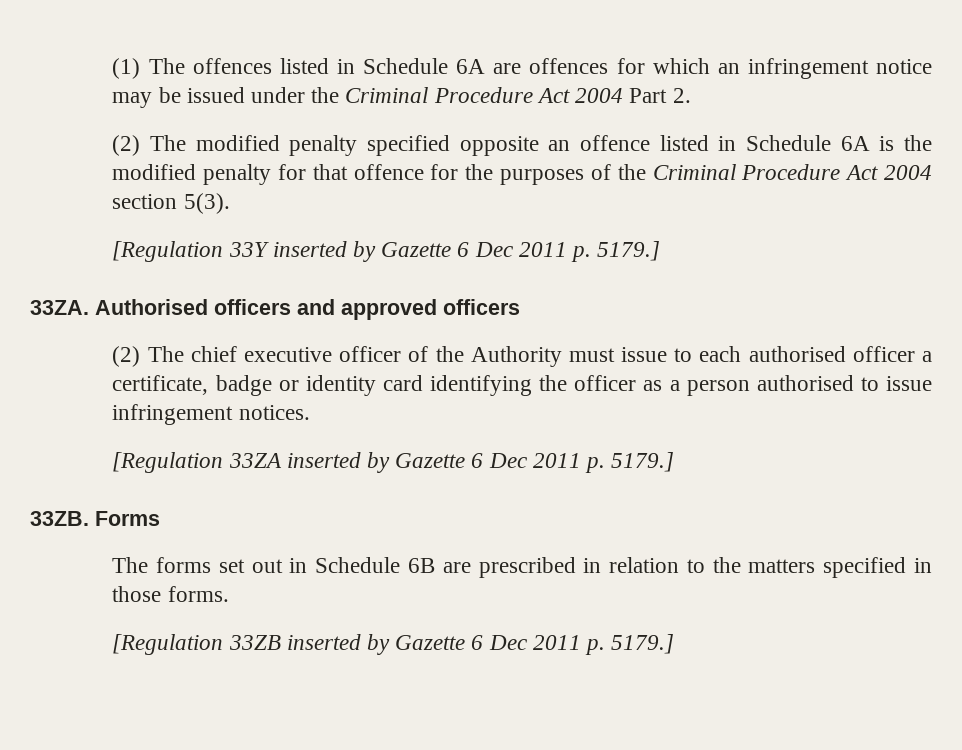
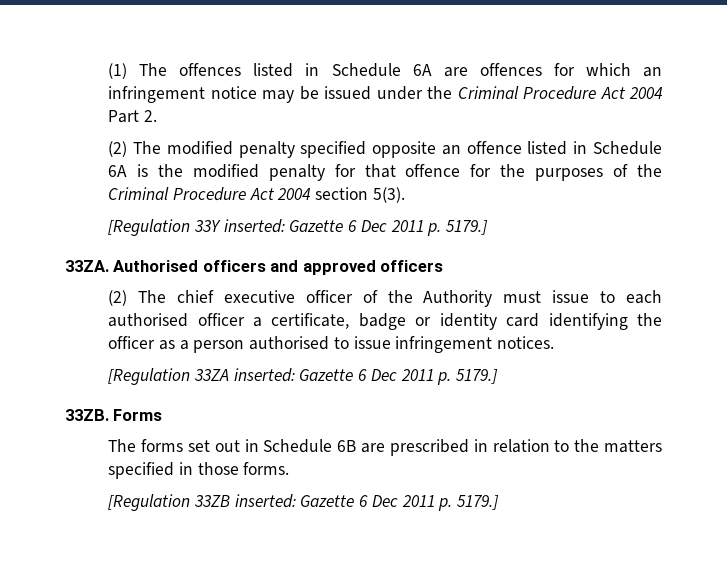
- [Regulation 33Y inserted by Gazette 6 Dec 2011 p. 5179.]
+ [Regulation 33Y inserted: Gazette 6 Dec 2011 p. 5179.]
- [Regulation 33ZA inserted by Gazette 6 Dec 2011 p. 5179.]
+ [Regulation 33ZA inserted: Gazette 6 Dec 2011 p. 5179.]
- [Regulation 33ZB inserted by Gazette 6 Dec 2011 p. 5179.]
+ [Regulation 33ZB inserted: Gazette 6 Dec 2011 p. 5179.]

